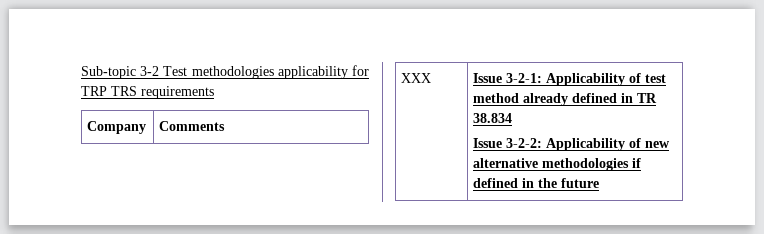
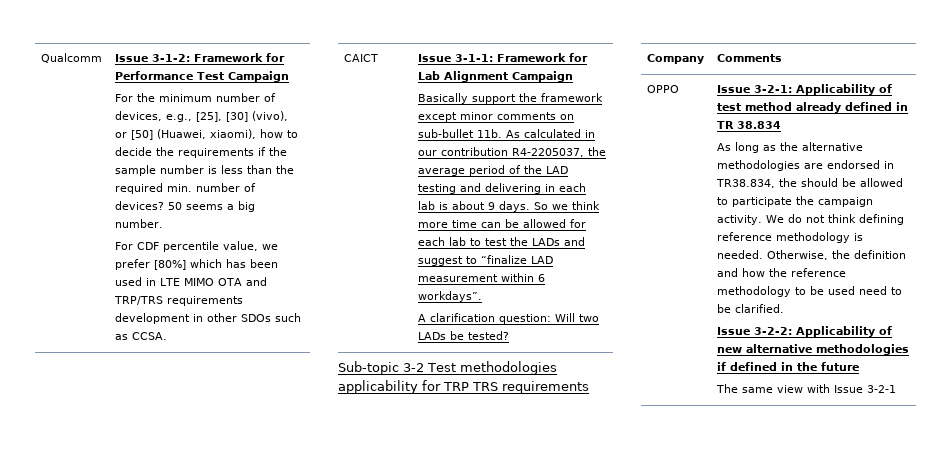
+ Qualcomm | Issue 3-1-2: Framework for Performance Test Campaign
+ For the minimum number of devices, e.g., [25], [30] (vivo), or [50] (Huawei, xiaomi), how to decide the requirements if the sample number is less than the required min. number of devices? 50 seems a big number.
+ For CDF percentile value, we prefer [80%] which has been used in LTE MIMO OTA and TRP/TRS requirements development in other SDOs such as CCSA.
+ CAICT | Issue 3-1-1: Framework for Lab Alignment Campaign
+ Basically support the framework except minor comments on sub-bullet 11b. As calculated in our contribution R4-2205037, the average period of the LAD testing and delivering in each lab is about 9 days. So we think more time can be allowed for each lab to test the LADs and suggest to “finalize LAD measurement within 6 workdays”.
+ A clarification question: Will two LADs be tested?
- XXX
+ OPPO
+ As long as the alternative methodologies are endorsed in TR38.834, the should be allowed to participate the campaign activity. We do not think defining reference methodology is needed. Otherwise, the definition and how the reference methodology to be used need to be clarified.
+ The same view with Issue 3-2-1

